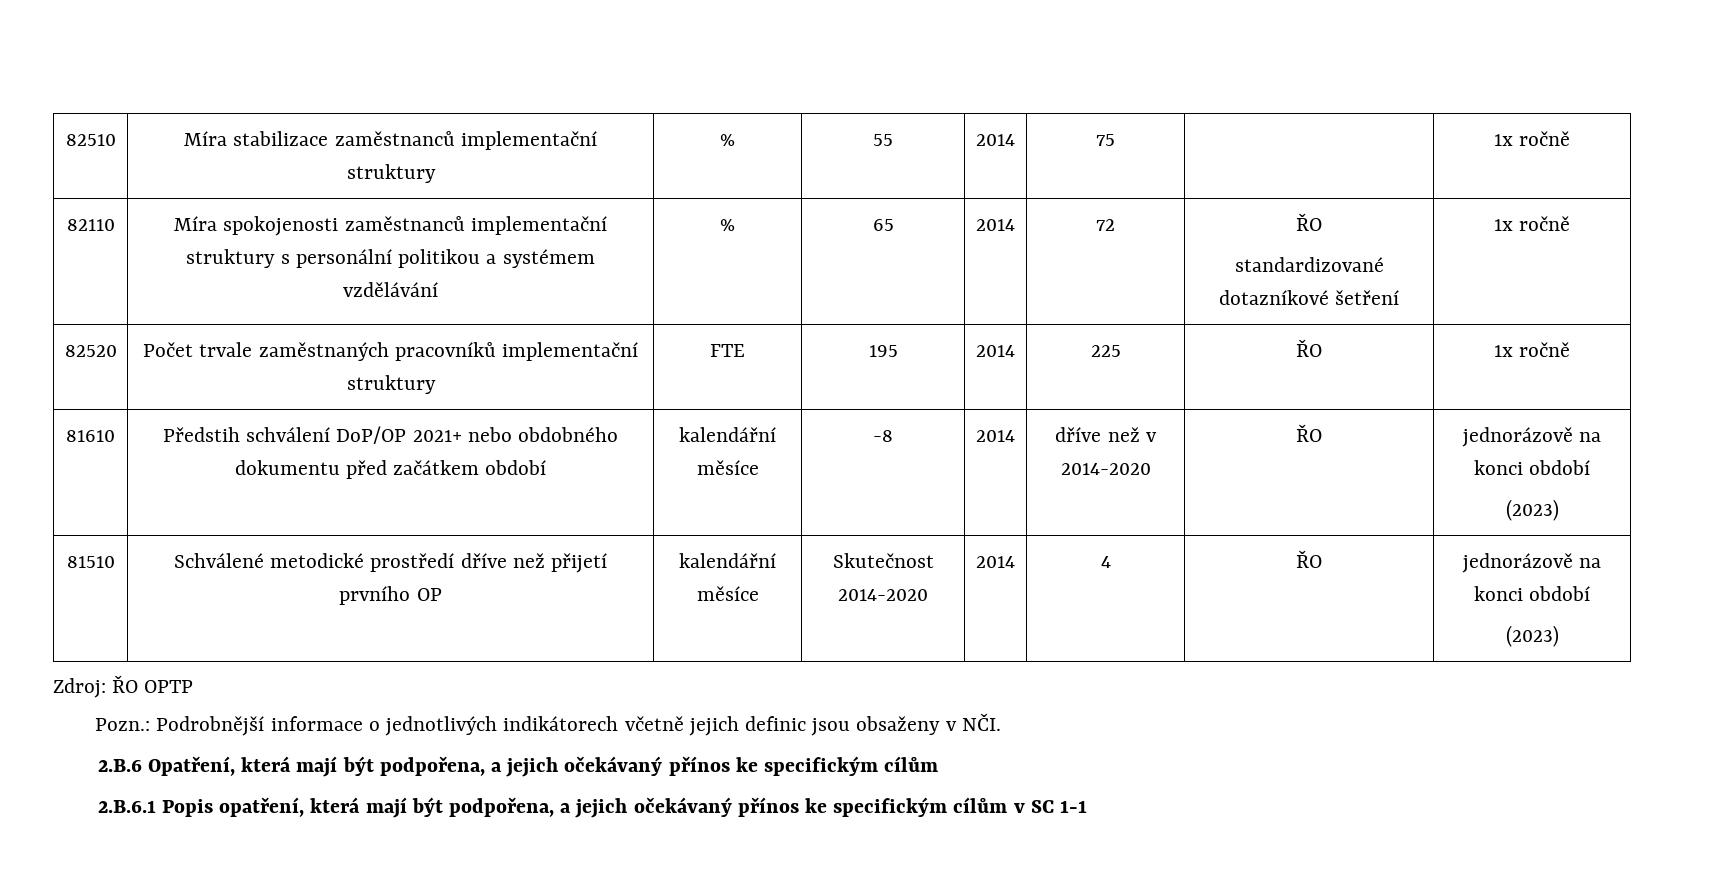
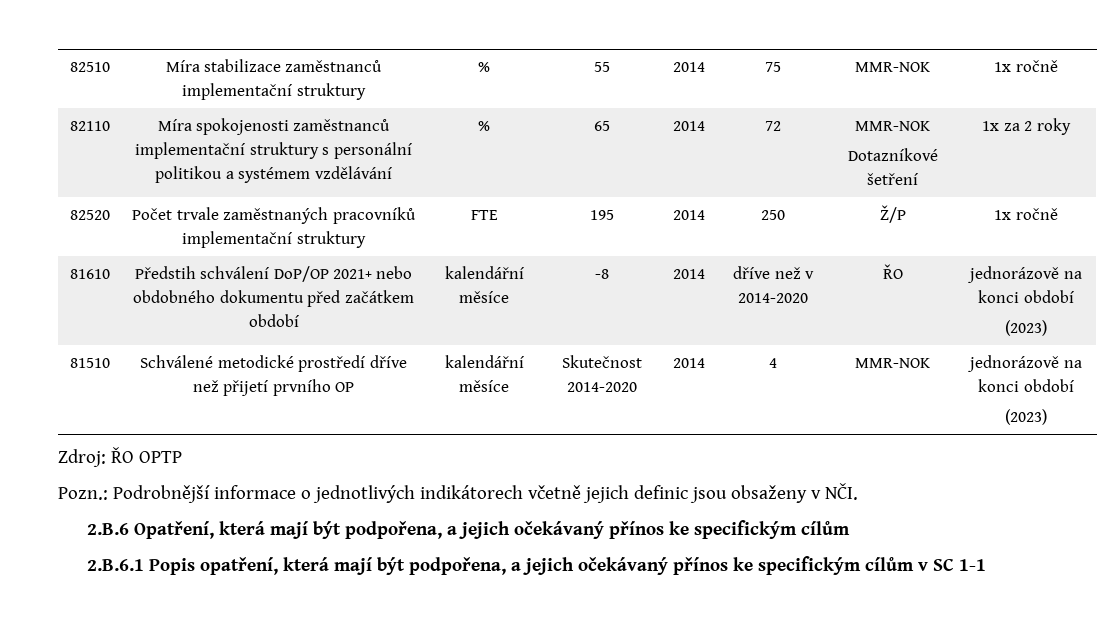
- 82510 | Míra stabilizace zaměstnanců implementační struktury | % | 55 | 2014 | 75 | | 1x ročně
+ 82510 | Míra stabilizace zaměstnanců implementační struktury | % | 55 | 2014 | 75 | MMR-NOK | 1x ročně
- 82110 | Míra spokojenosti zaměstnanců implementační struktury s personální politikou a systémem vzdělávání | % | 65 | 2014 | 72 | ŘO
- standardizované dotazníkové šetření | 1x ročně
+ 82110 | Míra spokojenosti zaměstnanců implementační struktury s personální politikou a systémem vzdělávání | % | 65 | 2014 | 72 | MMR-NOK
+ Dotazníkové šetření | 1x za 2 roky
- 82520 | Počet trvale zaměstnaných pracovníků implementační struktury | FTE | 195 | 2014 | 225 | ŘO | 1x ročně
+ 82520 | Počet trvale zaměstnaných pracovníků implementační struktury | FTE | 195 | 2014 | 250 | Ž/P | 1x ročně
- 81510 | Schválené metodické prostředí dříve než přijetí prvního OP | kalendářní měsíce | Skutečnost 2014-2020 | 2014 | 4 | ŘO | jednorázově na konci období
+ 81510 | Schválené metodické prostředí dříve než přijetí prvního OP | kalendářní měsíce | Skutečnost 2014-2020 | 2014 | 4 | MMR-NOK | jednorázově na konci období

